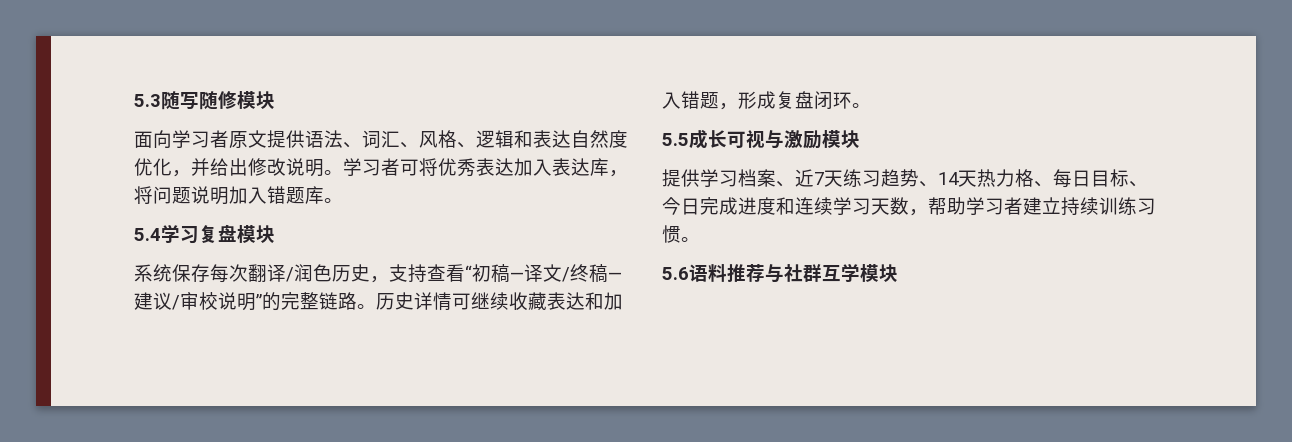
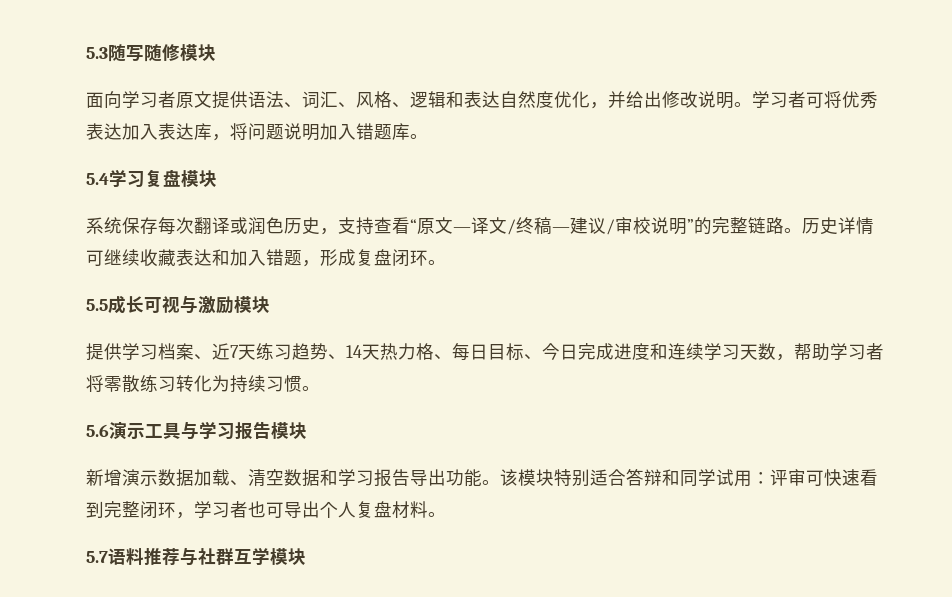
- 系统保存每次翻译/润色历史，支持查看“初稿—译文/终稿—建议/审校说明”的完整链路。
+ 系统保存每次翻译或润色历史，支持查看“原文—译文/终稿—建议/审校说明”的完整链路。
- 提供学习档案、近7天练习趋势、14天热力格、每日目标、今日完成进度和连续学习天数，帮助学习者建立持续训练习惯。
- 5.6语料推荐与社群互学模块
+ 提供学习档案、近7天练习趋势、14天热力格、每日目标、今日完成进度和连续学习天数，帮助学习者将零散练习转化为持续习惯。
+ 5.6演示工具与学习报告模块
+ 新增演示数据加载、清空数据和学习报告导出功能。该模块特别适合答辩和同学试用：评审可快速看到完整闭环，学习者也可导出个人复盘材料。
+ 5.7语料推荐与社群互学模块

